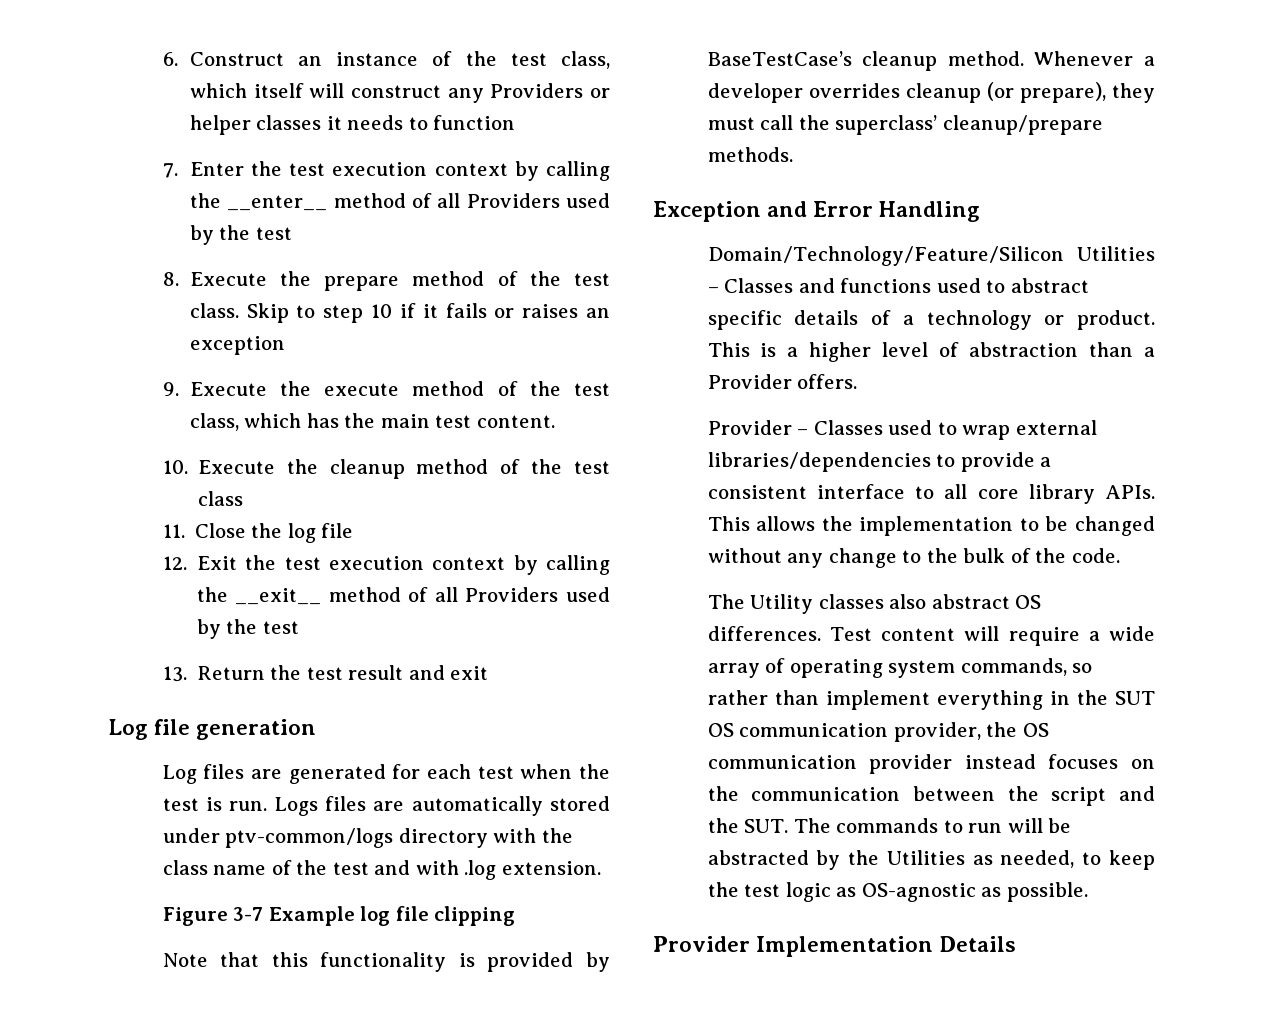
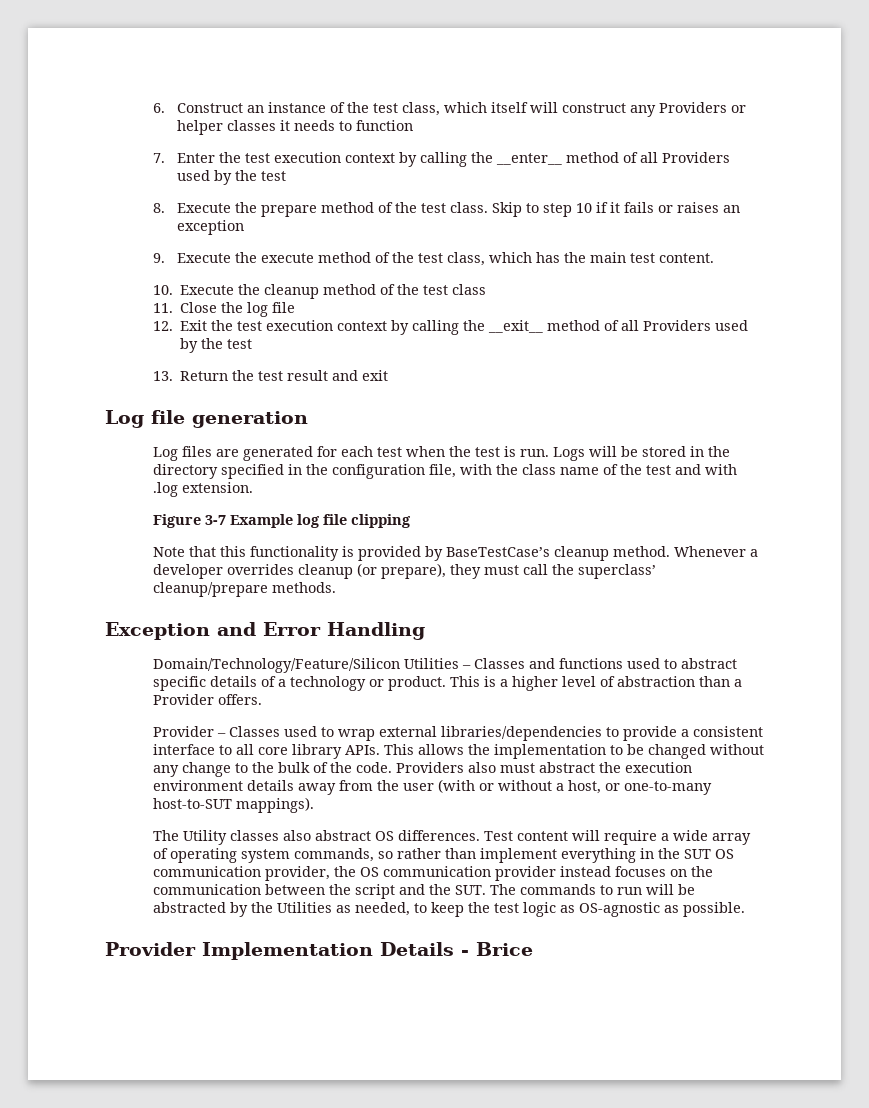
- Logs files are automatically stored under ptv-common/logs directory with the class name of the test and with .log extension.
+ Logs will be stored in the directory specified in the configuration file, with the class name of the test and with .log extension.
+ Providers also must abstract the execution environment details away from the user (with or without a host, or one-to-many host-to-SUT mappings).
- Provider Implementation Details
+ Provider Implementation Details - Brice

